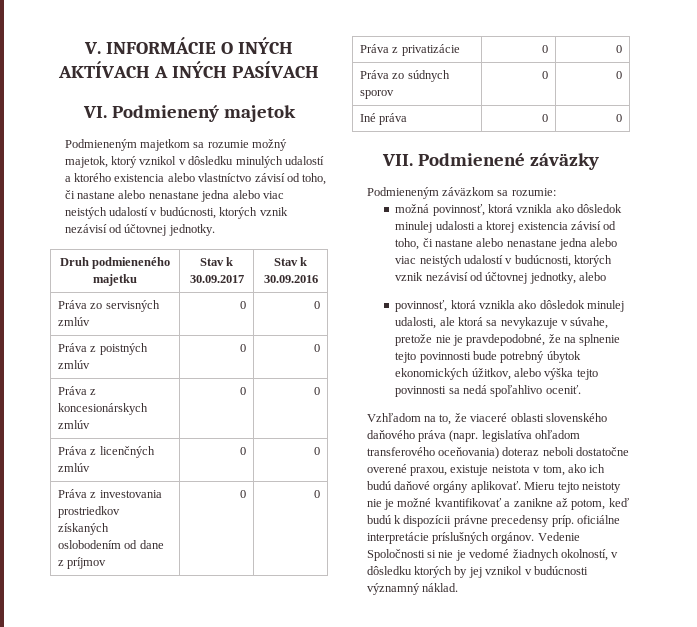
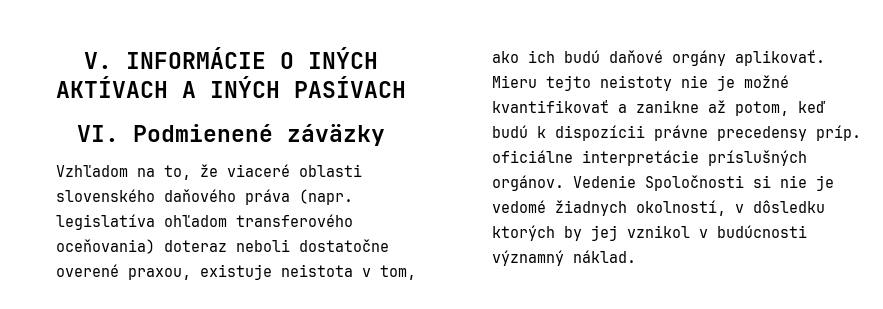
- VI. Podmienený majetok
- Podmieneným majetkom sa rozumie možný majetok, ktorý vznikol v dôsledku minulých udalostí a ktorého existencia alebo vlastníctvo závisí od toho, či nastane alebo nenastane jedna alebo viac neistých udalostí v budúcnosti, ktorých vznik nezávisí od účtovnej jednotky.
- Druh podmieneného majetku | Stav k 30.09.2017 | Stav k 30.09.2016
- Práva zo servisných zmlúv | 0 | 0
- Práva z poistných zmlúv | 0 | 0
- Práva z koncesionárskych zmlúv | 0 | 0
- Práva z licenčných zmlúv | 0 | 0
- Práva z investovania prostriedkov získaných oslobodením od dane z príjmov | 0 | 0
- Práva z privatizácie | 0 | 0
- Práva zo súdnych sporov | 0 | 0
- Iné práva | 0 | 0
- VII. Podmienené záväzky
- Podmieneným záväzkom sa rozumie:
- možná povinnosť, ktorá vznikla ako dôsledok minulej udalosti a ktorej existencia závisí od toho, či nastane alebo nenastane jedna alebo viac neistých udalostí v budúcnosti, ktorých vznik nezávisí od účtovnej jednotky, alebo
- povinnosť, ktorá vznikla ako dôsledok minulej udalosti, ale ktorá sa nevykazuje v súvahe, pretože nie je pravdepodobné, že na splnenie tejto povinnosti bude potrebný úbytok ekonomických úžitkov, alebo výška tejto povinnosti sa nedá spoľahlivo oceniť.
+ VI. Podmienené záväzky

